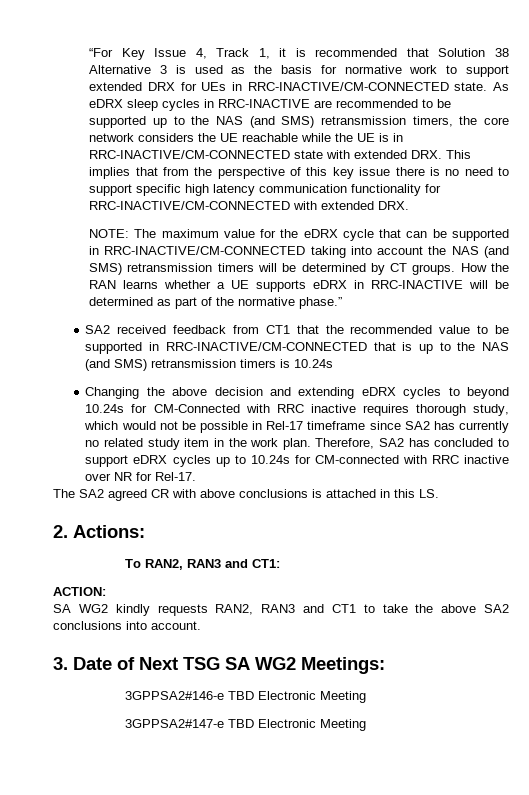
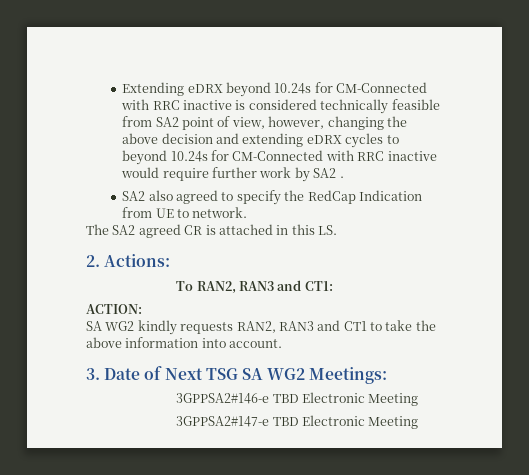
- “For Key Issue 4, Track 1, it is recommended that Solution 38 Alternative 3 is used as the basis for normative work to support extended DRX for UEs in RRC-INACTIVE/CM-CONNECTED state. As eDRX sleep cycles in RRC-INACTIVE are recommended to be supported up to the NAS (and SMS) retransmission timers, the core network considers the UE reachable while the UE is in RRC-INACTIVE/CM-CONNECTED state with extended DRX. This implies that from the perspective of this key issue there is no need to support specific high latency communication functionality for RRC-INACTIVE/CM-CONNECTED with extended DRX.
- NOTE: The maximum value for the eDRX cycle that can be supported in RRC-INACTIVE/CM-CONNECTED taking into account the NAS (and SMS) retransmission timers will be determined by CT groups. How the RAN learns whether a UE supports eDRX in RRC-INACTIVE will be determined as part of the normative phase.”
- SA2 received feedback from CT1 that the recommended value to be supported in RRC-INACTIVE/CM-CONNECTED that is up to the NAS (and SMS) retransmission timers is 10.24s
- Changing the above decision and extending eDRX cycles to beyond 10.24s for CM-Connected with RRC inactive requires thorough study, which would not be possible in Rel-17 timeframe since SA2 has currently no related study item in the work plan. Therefore, SA2 has concluded to support eDRX cycles up to 10.24s for CM-connected with RRC inactive over NR for Rel-17.
+ Extending eDRX beyond 10.24s for CM-Connected with RRC inactive is considered technically feasible from SA2 point of view, however, changing the above decision and extending eDRX cycles to beyond 10.24s for CM-Connected with RRC inactive would require further work by SA2 .
+ SA2 also agreed to specify the RedCap Indication from UE to network.
- The SA2 agreed CR with above conclusions is attached in this LS.
+ The SA2 agreed CR is attached in this LS.
- SA WG2 kindly requests RAN2, RAN3 and CT1 to take the above SA2 conclusions into account.
+ SA WG2 kindly requests RAN2, RAN3 and CT1 to take the above information into account.

